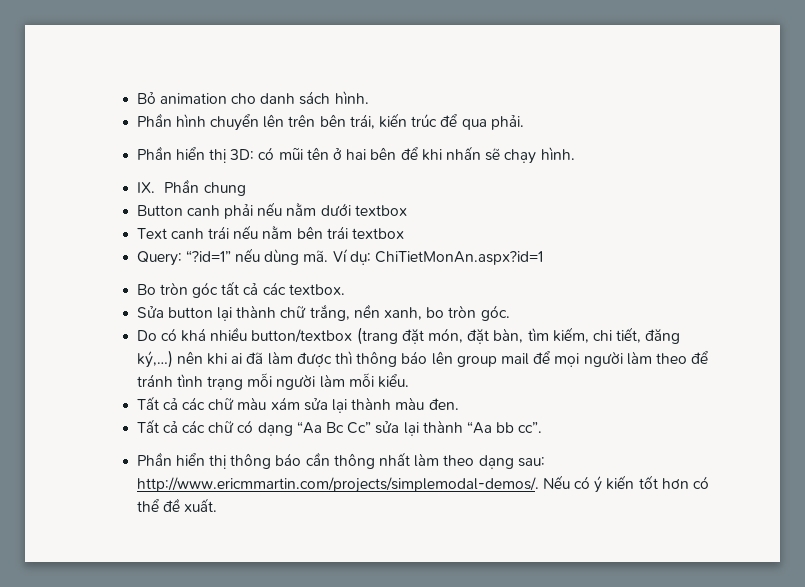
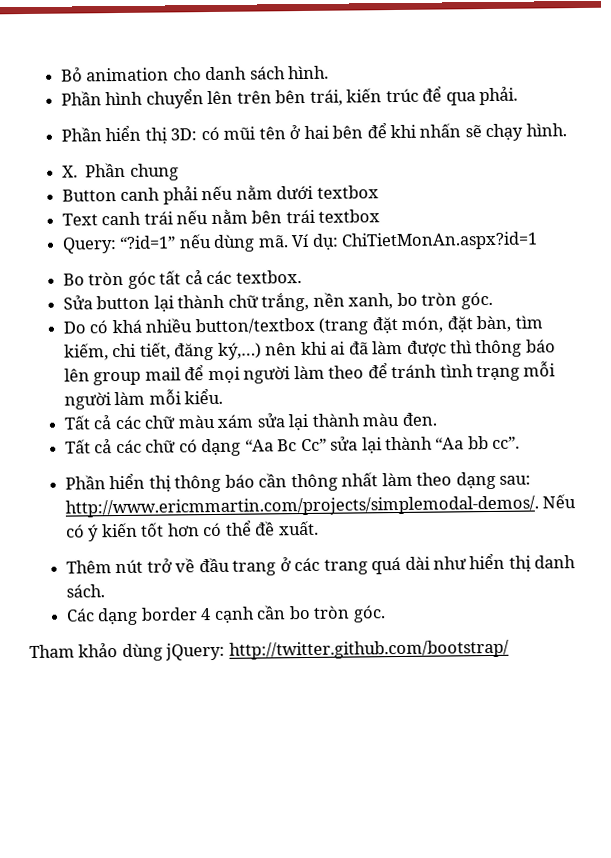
- IX. Phần chung
+ X. Phần chung
+ Thêm nút trở về đầu trang ở các trang quá dài như hiển thị danh sách.
+ Các dạng border 4 cạnh cần bo tròn góc.
+ Tham khảo dùng jQuery: http://twitter.github.com/bootstrap/

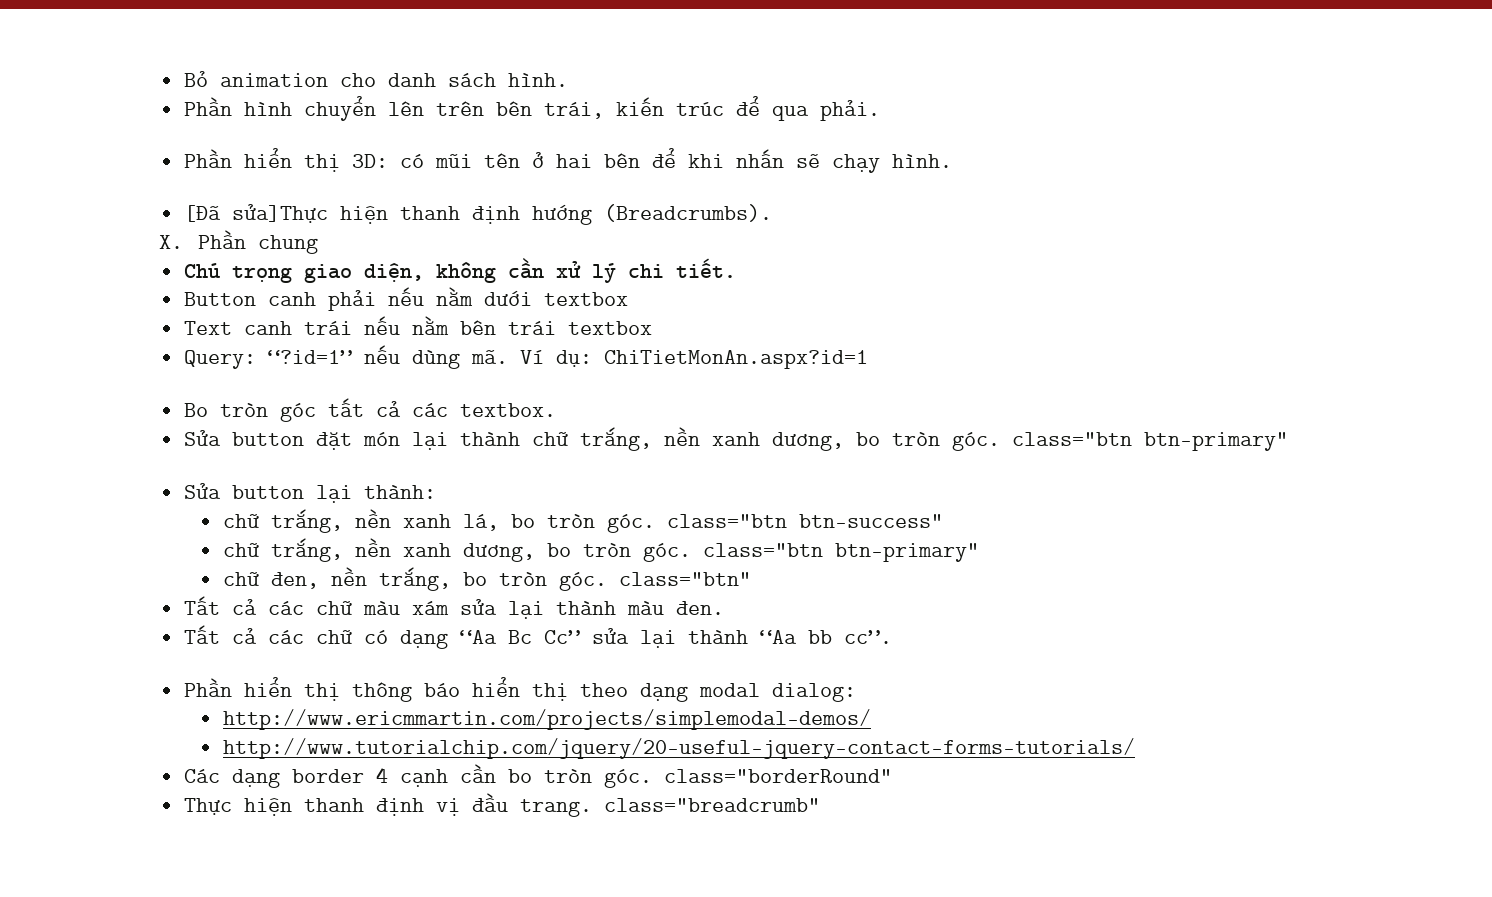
+ [Đã sửa]Thực hiện thanh định hướng (Breadcrumbs).
  X. Phần chung
+ Chú trọng giao diện, không cần xử lý chi tiết.
- Sửa button lại thành chữ trắng, nền xanh, bo tròn góc.
- Do có khá nhiều button/textbox (trang đặt món, đặt bàn, tìm kiếm, chi tiết, đăng ký,…) nên khi ai đã làm được thì thông báo lên group mail để mọi người làm theo để tránh tình trạng mỗi người làm mỗi kiểu.
+ Sửa button đặt món lại thành chữ trắng, nền xanh dương, bo tròn góc. class="btn btn-primary"
+ Sửa button lại thành:
+ chữ trắng, nền xanh lá, bo tròn góc. class="btn btn-success"
+ chữ trắng, nền xanh dương, bo tròn góc. class="btn btn-primary"
+ chữ đen, nền trắng, bo tròn góc. class="btn"
- Phần hiển thị thông báo cần thông nhất làm theo dạng sau: http://www.ericmmartin.com/projects/simplemodal-demos/. Nếu có ý kiến tốt hơn có thể đề xuất.
- Thêm nút trở về đầu trang ở các trang quá dài như hiển thị danh sách.
+ Phần hiển thị thông báo hiển thị theo dạng modal dialog:
+ http://www.ericmmartin.com/projects/simplemodal-demos/
+ http://www.tutorialchip.com/jquery/20-useful-jquery-contact-forms-tutorials/
- Các dạng border 4 cạnh cần bo tròn góc.
- Tham khảo dùng jQuery: http://twitter.github.com/bootstrap/
+ Các dạng border 4 cạnh cần bo tròn góc. class="borderRound"
+ Thực hiện thanh định vị đầu trang. class="breadcrumb"

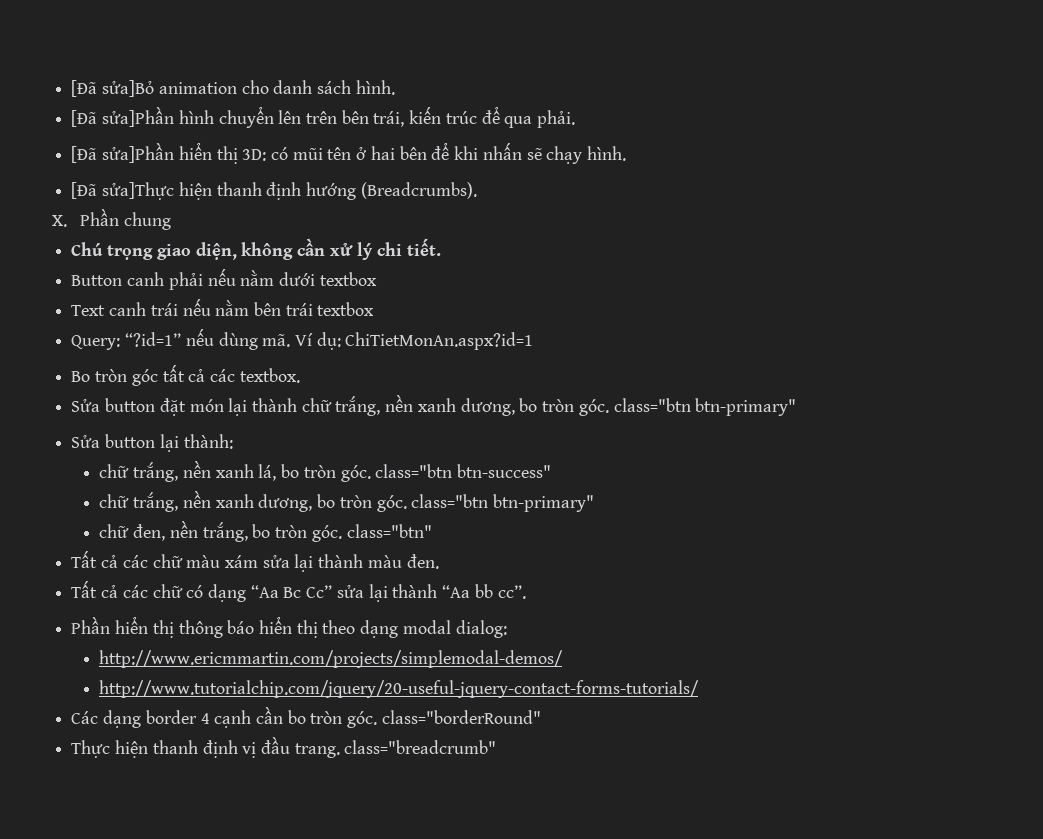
- Bỏ animation cho danh sách hình.
+ [Đã sửa]Bỏ animation cho danh sách hình.
- Phần hình chuyển lên trên bên trái, kiến trúc để qua phải.
+ [Đã sửa]Phần hình chuyển lên trên bên trái, kiến trúc để qua phải.
- Phần hiển thị 3D: có mũi tên ở hai bên để khi nhấn sẽ chạy hình.
+ [Đã sửa]Phần hiển thị 3D: có mũi tên ở hai bên để khi nhấn sẽ chạy hình.

